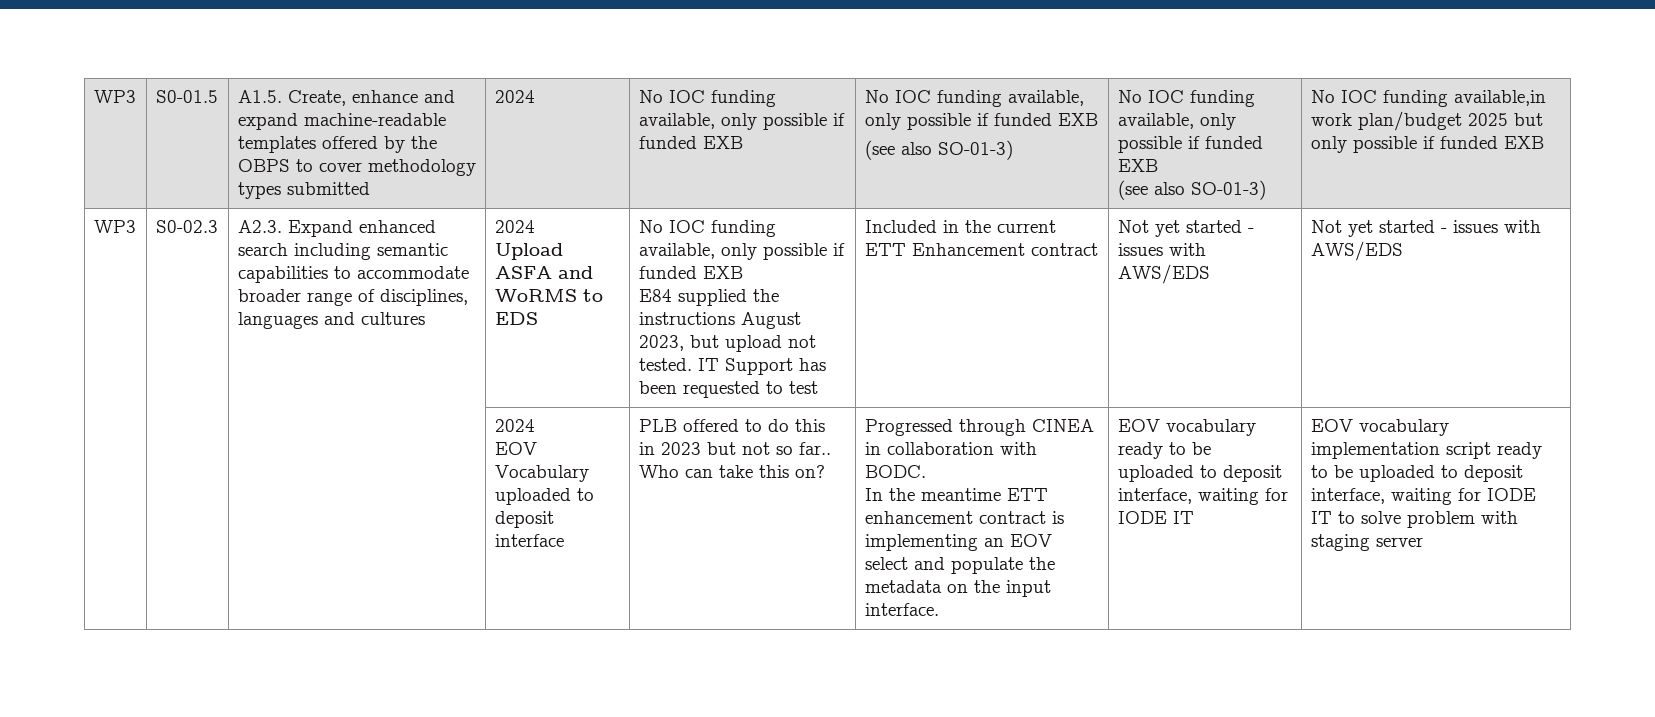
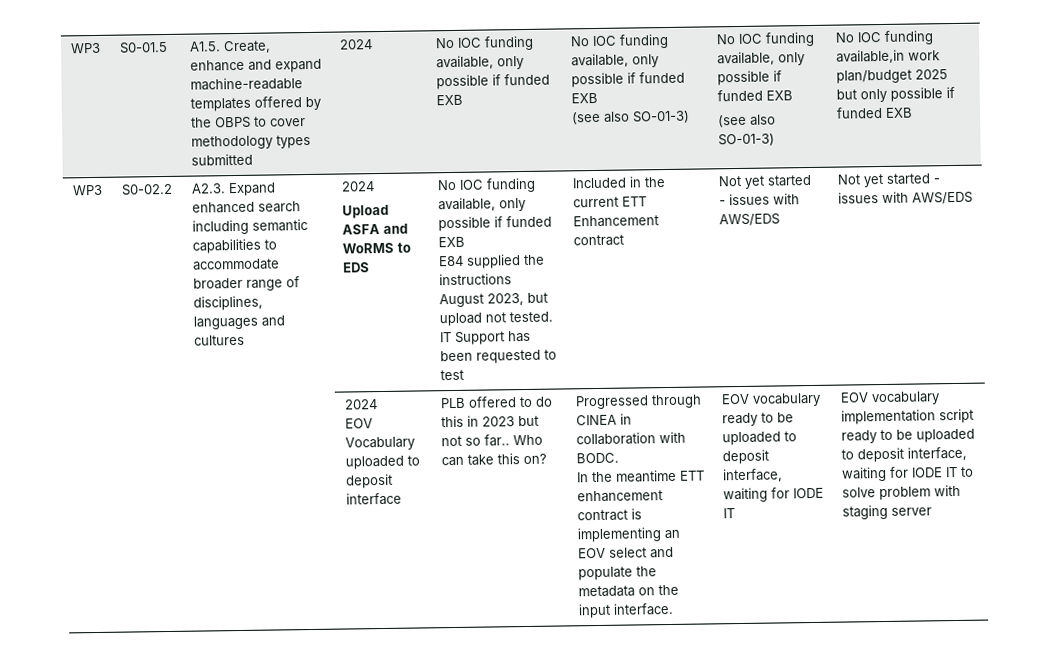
- S0-02.3
+ S0-02.2

